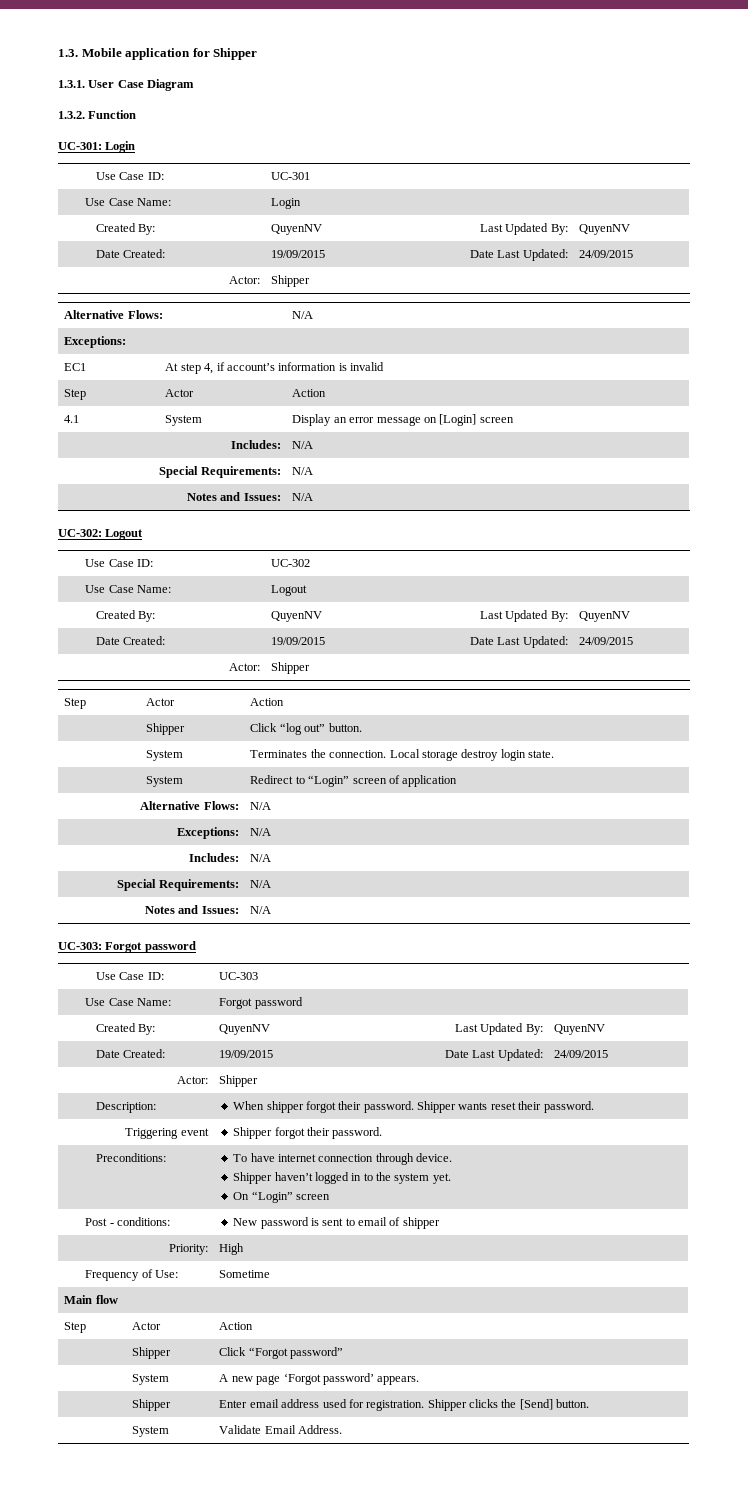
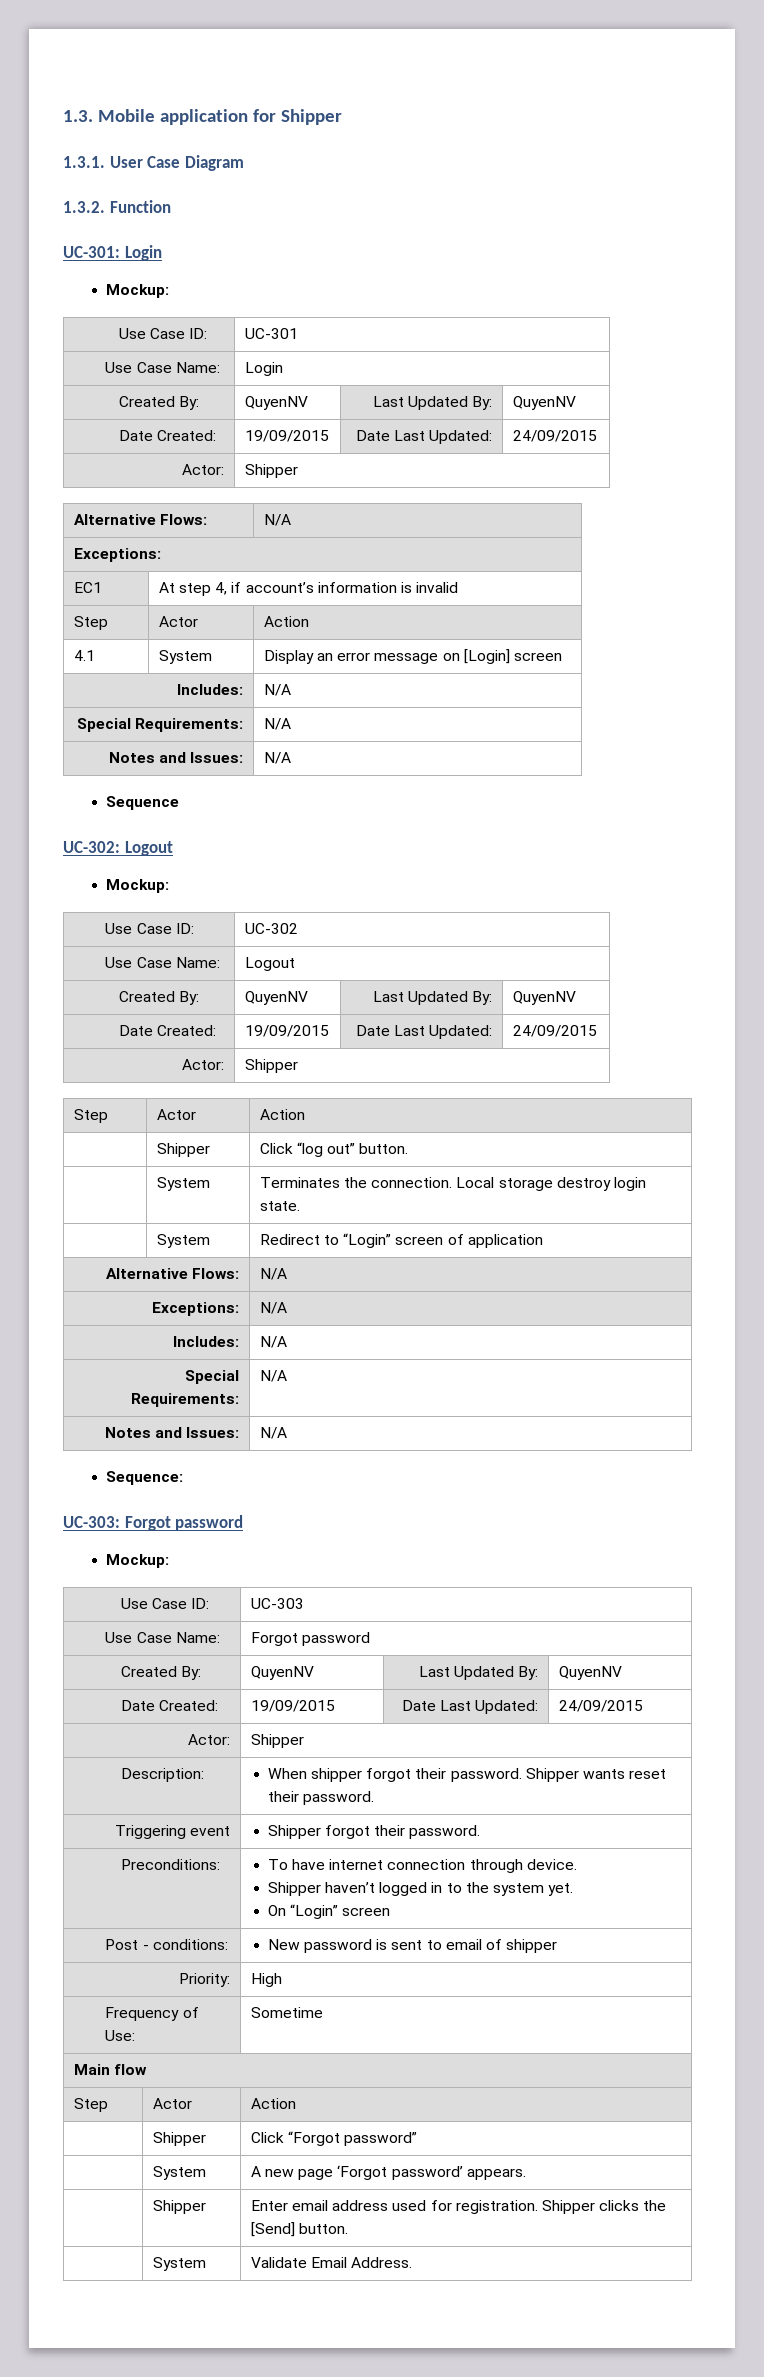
  UC-301: Login
+ Mockup:
+ Sequence
  UC-302: Logout
+ Mockup:
+ Sequence:
  UC-303: Forgot password
+ Mockup:

